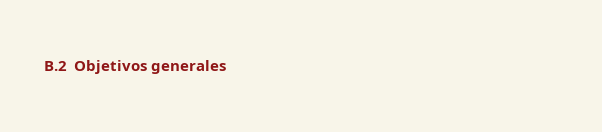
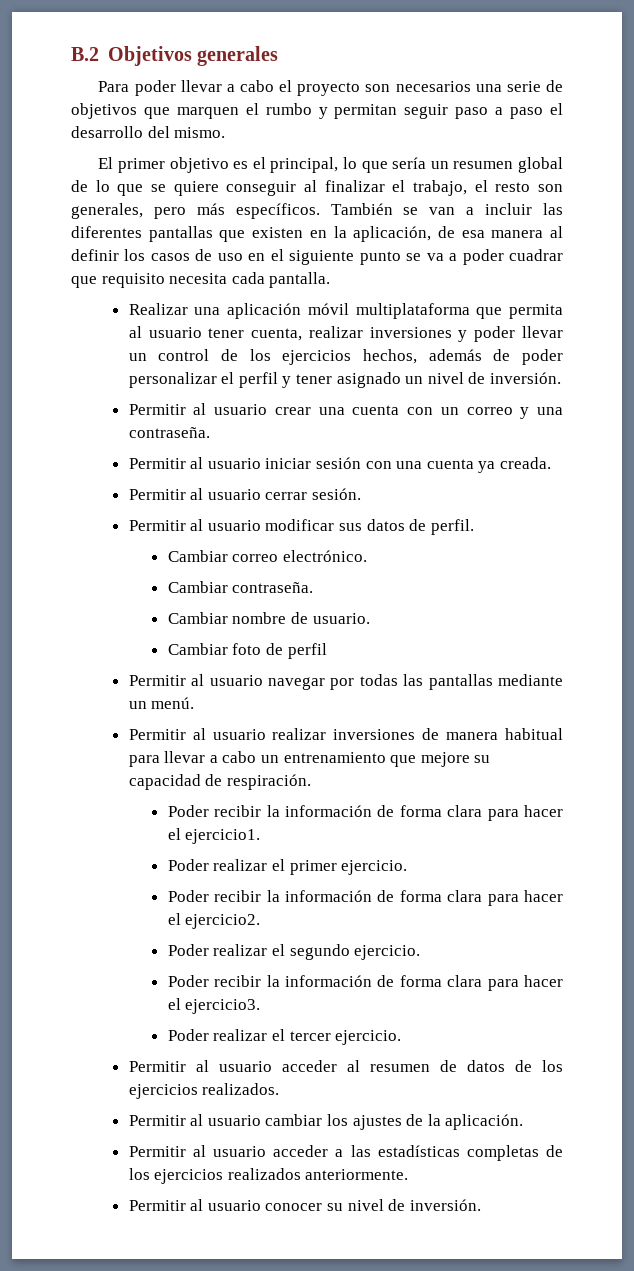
+ Para poder llevar a cabo el proyecto son necesarios una serie de objetivos que marquen el rumbo y permitan seguir paso a paso el desarrollo del mismo.
+ El primer objetivo es el principal, lo que sería un resumen global de lo que se quiere conseguir al finalizar el trabajo, el resto son generales, pero más específicos. También se van a incluir las diferentes pantallas que existen en la aplicación, de esa manera al definir los casos de uso en el siguiente punto se va a poder cuadrar que requisito necesita cada pantalla.
+ Realizar una aplicación móvil multiplataforma que permita al usuario tener cuenta, realizar inversiones y poder llevar un control de los ejercicios hechos, además de poder personalizar el perfil y tener asignado un nivel de inversión.
+ Permitir al usuario crear una cuenta con un correo y una contraseña.
+ Permitir al usuario iniciar sesión con una cuenta ya creada.
+ Permitir al usuario cerrar sesión.
+ Permitir al usuario modificar sus datos de perfil.
+ Cambiar correo electrónico.
+ Cambiar contraseña.
+ Cambiar nombre de usuario.
+ Cambiar foto de perfil
+ Permitir al usuario navegar por todas las pantallas mediante un menú.
+ Permitir al usuario realizar inversiones de manera habitual para llevar a cabo un entrenamiento que mejore su capacidad de respiración.
+ Poder recibir la información de forma clara para hacer el ejercicio1.
+ Poder realizar el primer ejercicio.
+ Poder recibir la información de forma clara para hacer el ejercicio2.
+ Poder realizar el segundo ejercicio.
+ Poder recibir la información de forma clara para hacer el ejercicio3.
+ Poder realizar el tercer ejercicio.
+ Permitir al usuario acceder al resumen de datos de los ejercicios realizados.
+ Permitir al usuario cambiar los ajustes de la aplicación.
+ Permitir al usuario acceder a las estadísticas completas de los ejercicios realizados anteriormente.
+ Permitir al usuario conocer su nivel de inversión.

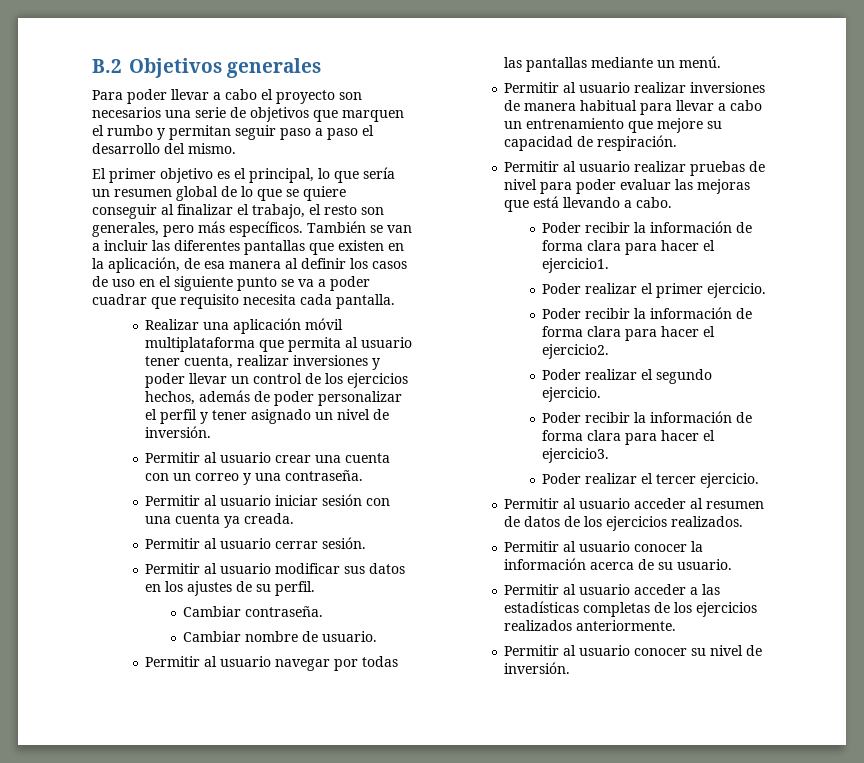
- Permitir al usuario modificar sus datos de perfil.
- Cambiar correo electrónico.
+ Permitir al usuario modificar sus datos en los ajustes de su perfil.
- Cambiar foto de perfil
+ Permitir al usuario realizar pruebas de nivel para poder evaluar las mejoras que está llevando a cabo.
- Permitir al usuario cambiar los ajustes de la aplicación.
+ Permitir al usuario conocer la información acerca de su usuario.

